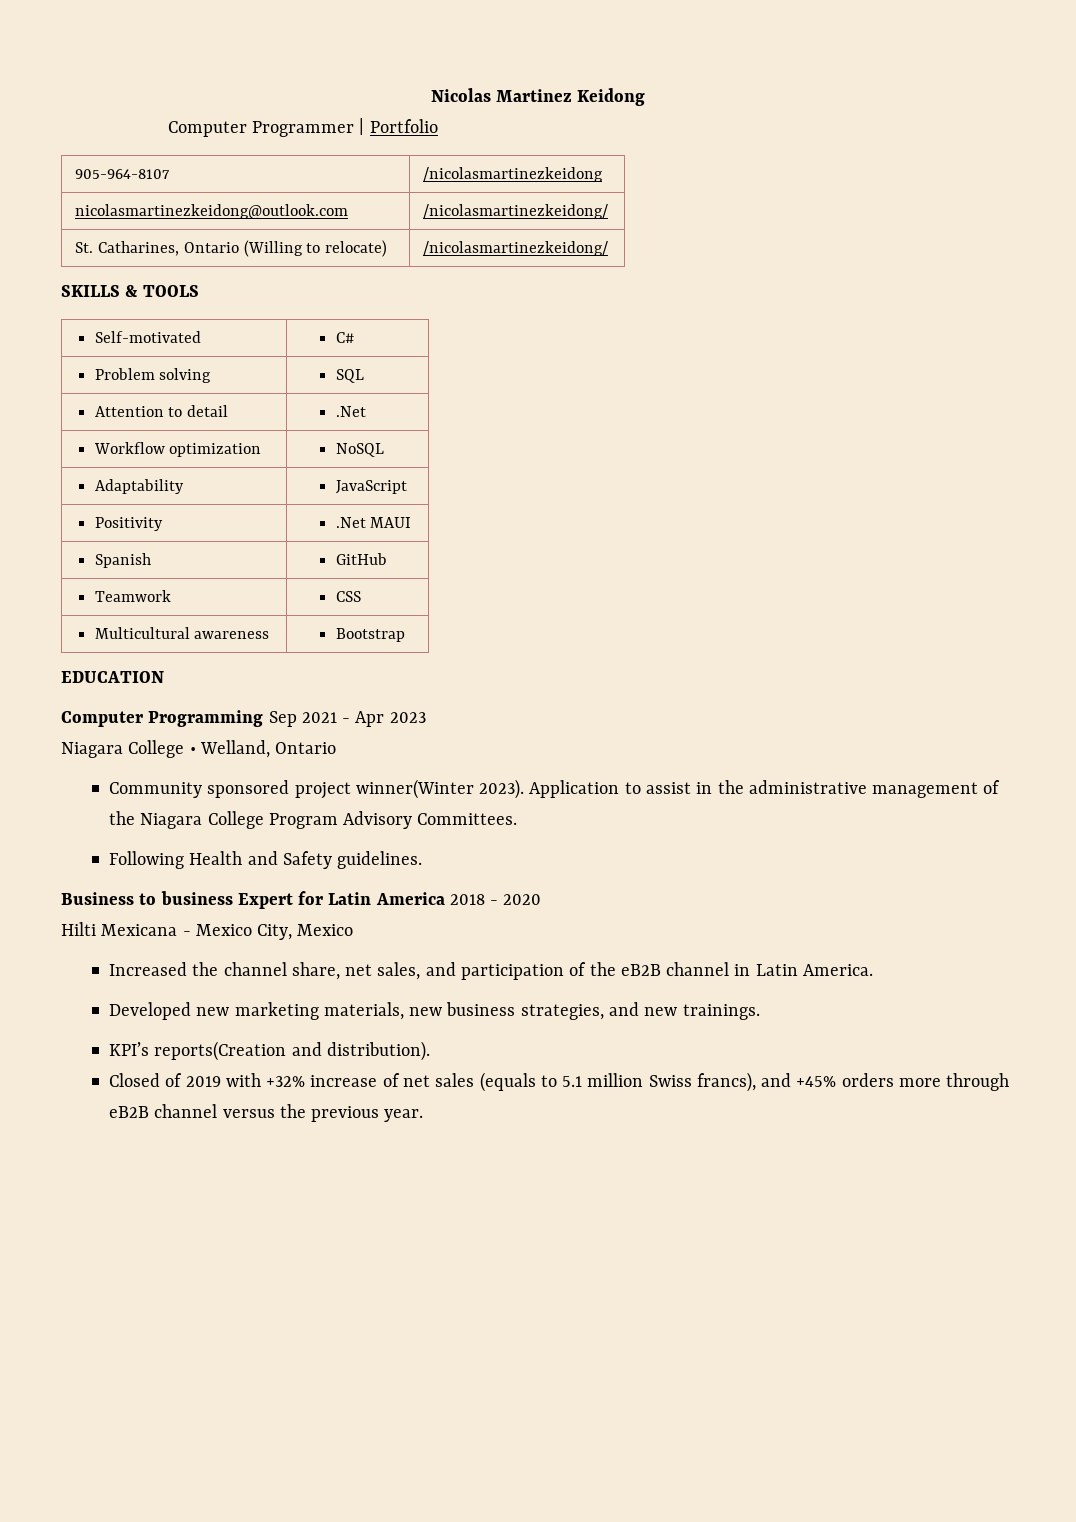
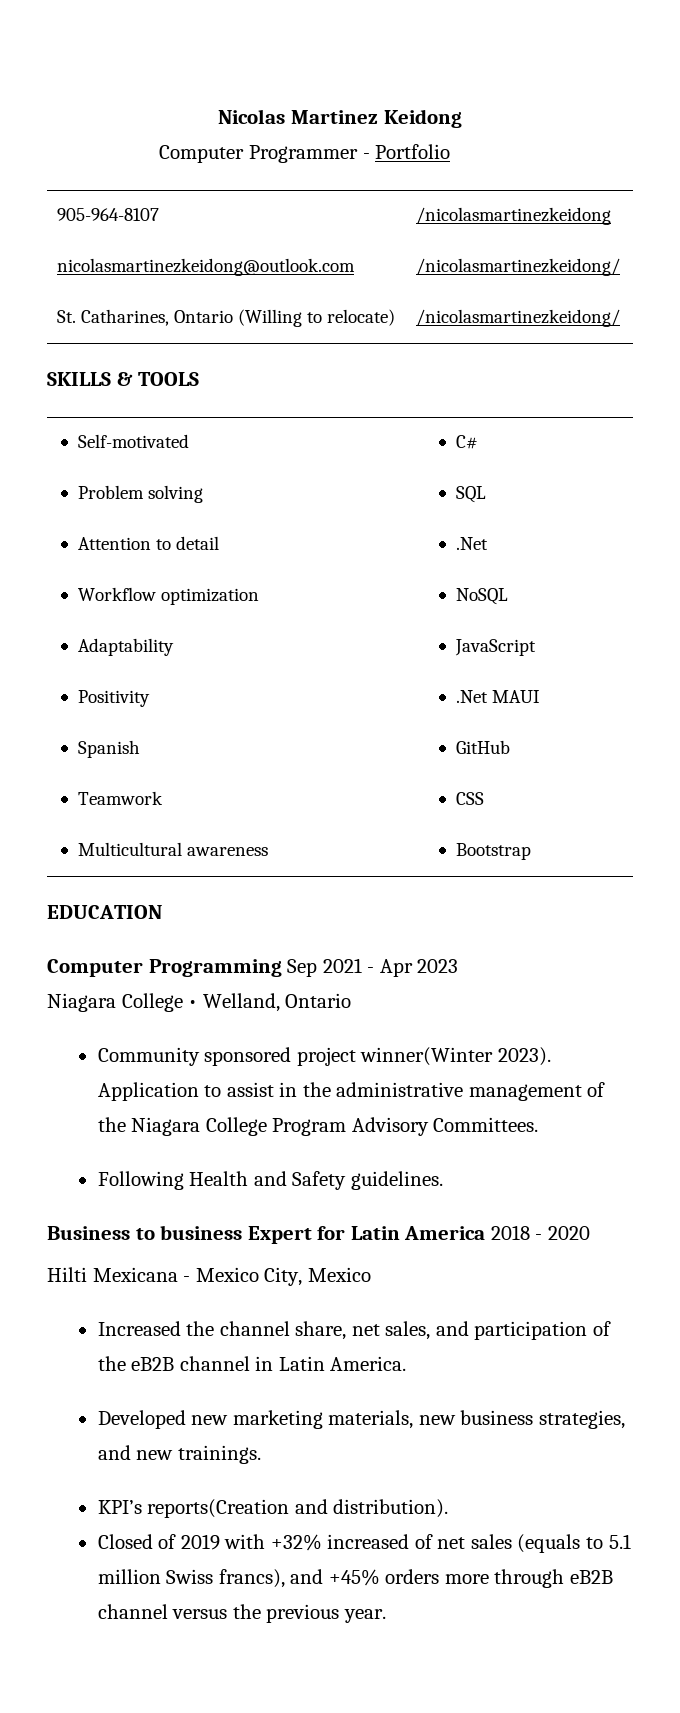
- Computer Programmer | Portfolio
+ Computer Programmer - Portfolio
- Closed of 2019 with +32% increase of net sales (equals to 5.1 million Swiss francs), and +45% orders more through eB2B channel versus the previous year.
+ Closed of 2019 with +32% increased of net sales (equals to 5.1 million Swiss francs), and +45% orders more through eB2B channel versus the previous year.

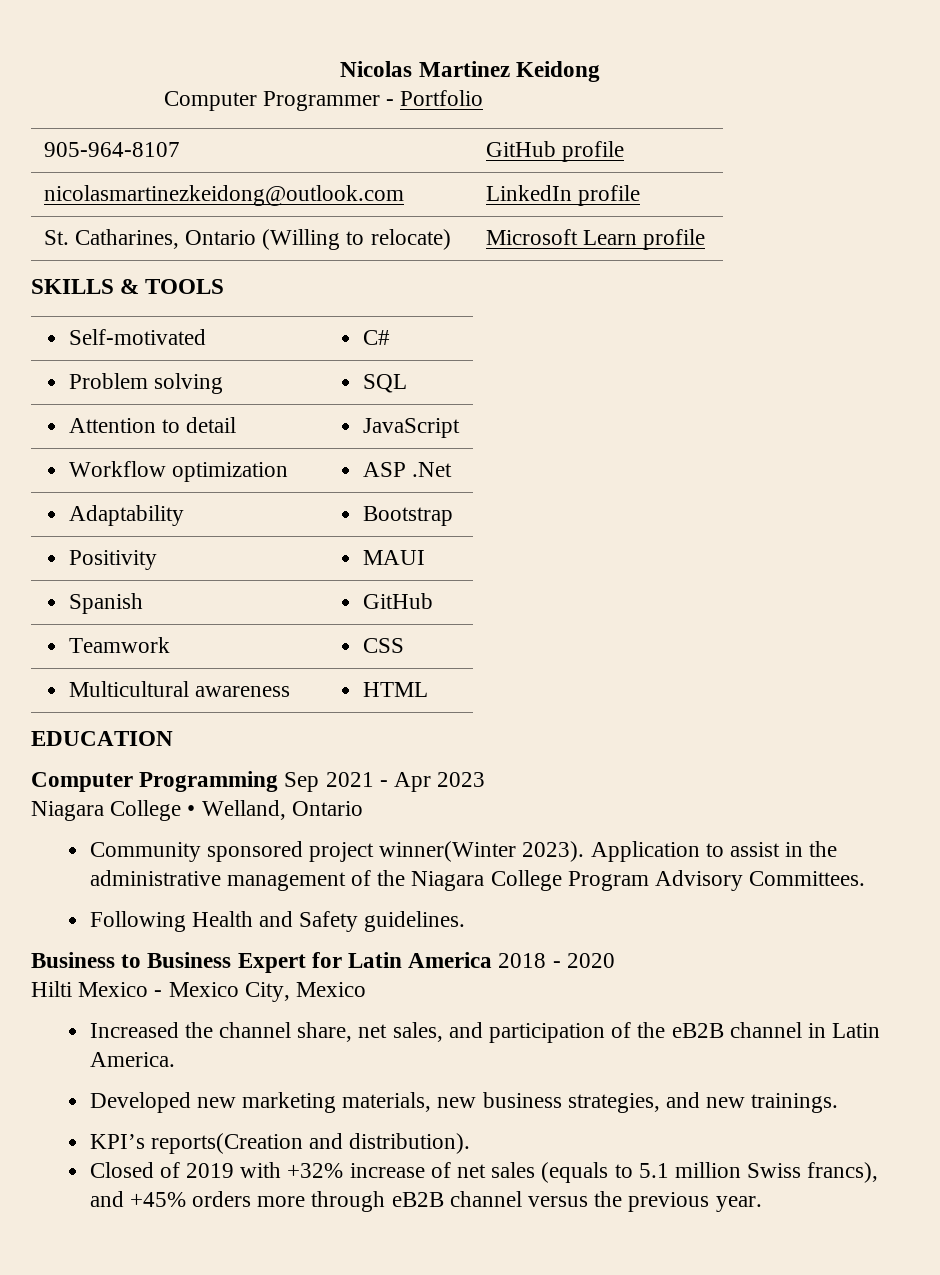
- 905-964-8107 | /nicolasmartinezkeidong
+ 905-964-8107 | GitHub profile
- nicolasmartinezkeidong@outlook.com | /nicolasmartinezkeidong/
+ nicolasmartinezkeidong@outlook.com | LinkedIn profile
- St. Catharines, Ontario (Willing to relocate) | /nicolasmartinezkeidong/
+ St. Catharines, Ontario (Willing to relocate) | Microsoft Learn profile
- Attention to detail | .Net
+ Attention to detail | JavaScript
- Workflow optimization | NoSQL
+ Workflow optimization | ASP .Net
- Adaptability | JavaScript
+ Adaptability | Bootstrap
- Positivity | .Net MAUI
+ Positivity | MAUI
- Multicultural awareness | Bootstrap
+ Multicultural awareness | HTML
- Business to business Expert for Latin America 2018 - 2020
+ Business to Business Expert for Latin America 2018 - 2020
- Hilti Mexicana - Mexico City, Mexico
+ Hilti Mexico - Mexico City, Mexico
- Closed of 2019 with +32% increased of net sales (equals to 5.1 million Swiss francs), and +45% orders more through eB2B channel versus the previous year.
+ Closed of 2019 with +32% increase of net sales (equals to 5.1 million Swiss francs), and +45% orders more through eB2B channel versus the previous year.

